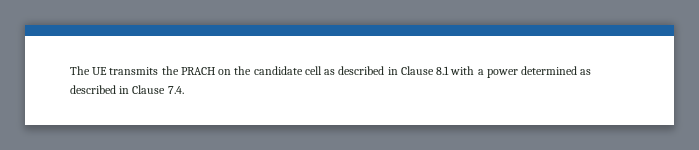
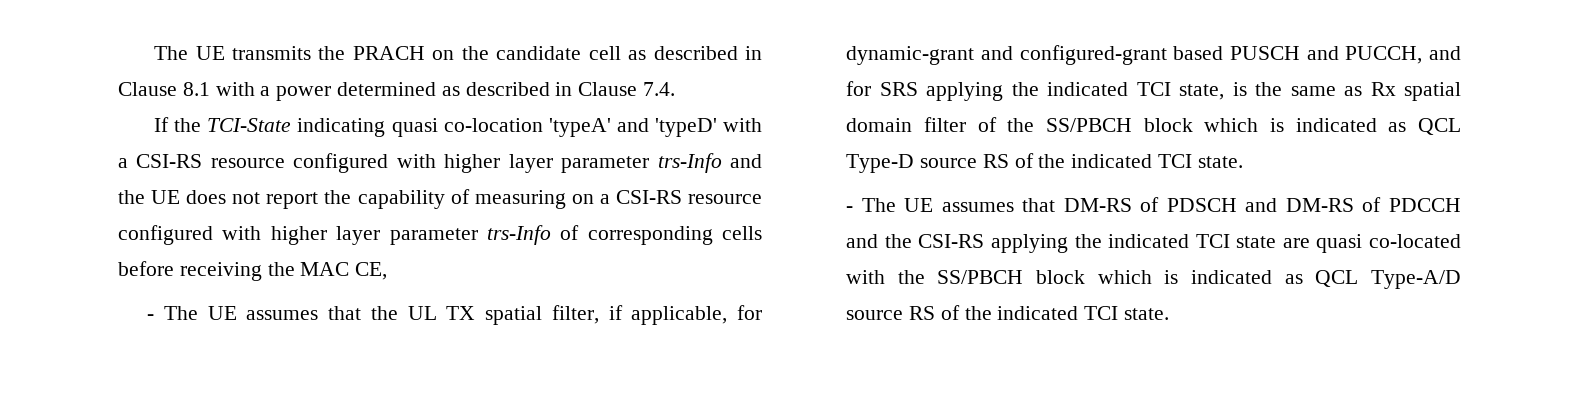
+ If the TCI-State indicating quasi co-location 'typeA' and 'typeD' with a CSI-RS resource configured with higher layer parameter trs-Info and the UE does not report the capability of measuring on a CSI-RS resource configured with higher layer parameter trs-Info of corresponding cells before receiving the MAC CE,
+ - The UE assumes that the UL TX spatial filter, if applicable, for dynamic-grant and configured-grant based PUSCH and PUCCH, and for SRS applying the indicated TCI state, is the same as Rx spatial domain filter of the SS/PBCH block which is indicated as QCL Type-D source RS of the indicated TCI state.
+ - The UE assumes that DM-RS of PDSCH and DM-RS of PDCCH and the CSI-RS applying the indicated TCI state are quasi co-located with the SS/PBCH block which is indicated as QCL Type-A/D source RS of the indicated TCI state.

